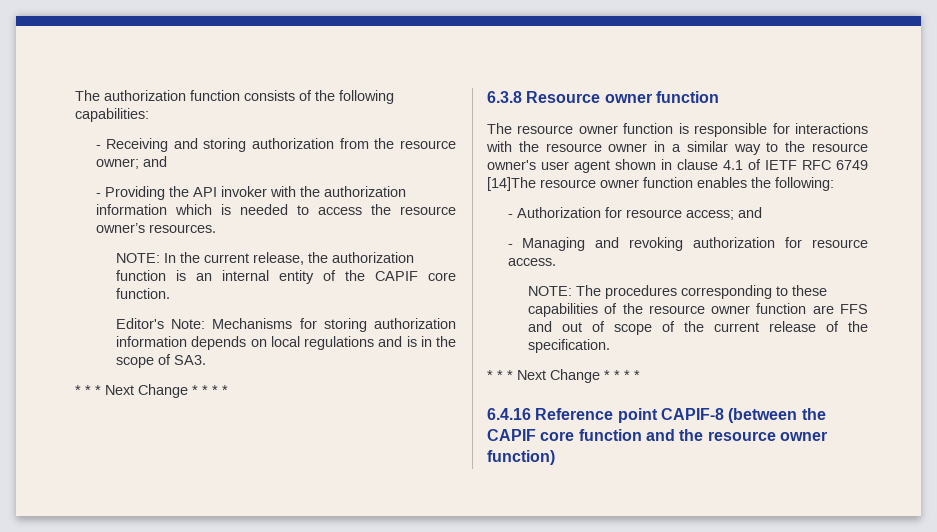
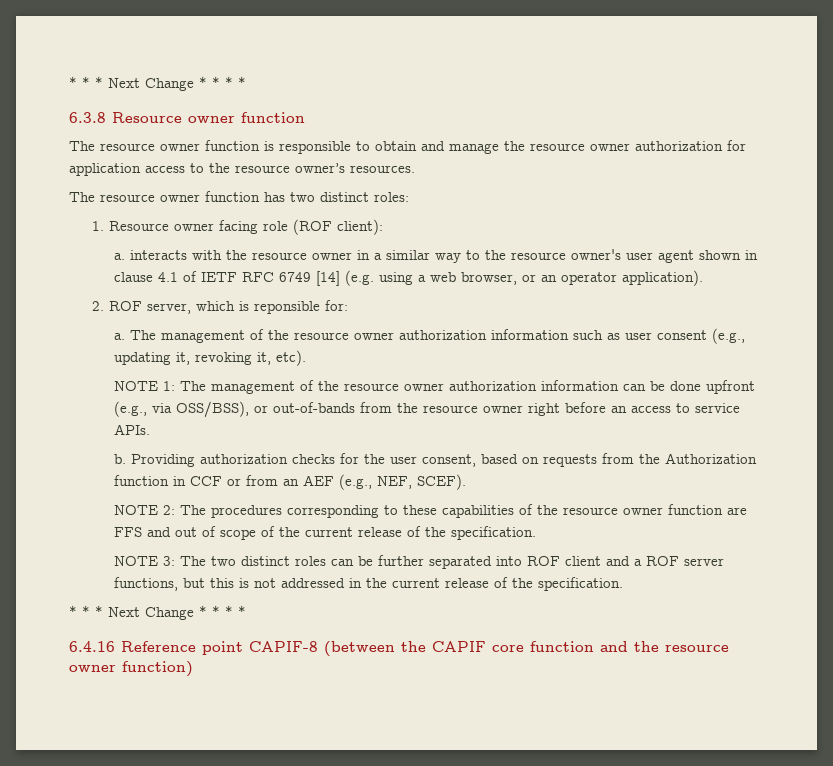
- The authorization function consists of the following capabilities:
- - Receiving and storing authorization from the resource owner; and
- - Providing the API invoker with the authorization information which is needed to access the resource owner’s resources.
- NOTE: In the current release, the authorization function is an internal entity of the CAPIF core function.
- Editor's Note: Mechanisms for storing authorization information depends on local regulations and is in the scope of SA3.
- The resource owner function is responsible for interactions with the resource owner in a similar way to the resource owner's user agent shown in clause 4.1 of IETF RFC 6749 [14]The resource owner function enables the following:
- - Authorization for resource access; and
- - Managing and revoking authorization for resource access.
- NOTE: The procedures corresponding to these capabilities of the resource owner function are FFS and out of scope of the current release of the specification.
+ The resource owner function is responsible to obtain and manage the resource owner authorization for application access to the resource owner’s resources.
+ The resource owner function has two distinct roles:
+ 1. Resource owner facing role (ROF client):
+ a. interacts with the resource owner in a similar way to the resource owner's user agent shown in clause 4.1 of IETF RFC 6749 [14] (e.g. using a web browser, or an operator application).
+ 2. ROF server, which is reponsible for:
+ a. The management of the resource owner authorization information such as user consent (e.g., updating it, revoking it, etc).
+ NOTE 1: The management of the resource owner authorization information can be done upfront (e.g., via OSS/BSS), or out-of-bands from the resource owner right before an access to service APIs.
+ b. Providing authorization checks for the user consent, based on requests from the Authorization function in CCF or from an AEF (e.g., NEF, SCEF).
+ NOTE 2: The procedures corresponding to these capabilities of the resource owner function are FFS and out of scope of the current release of the specification.
+ NOTE 3: The two distinct roles can be further separated into ROF client and a ROF server functions, but this is not addressed in the current release of the specification.

